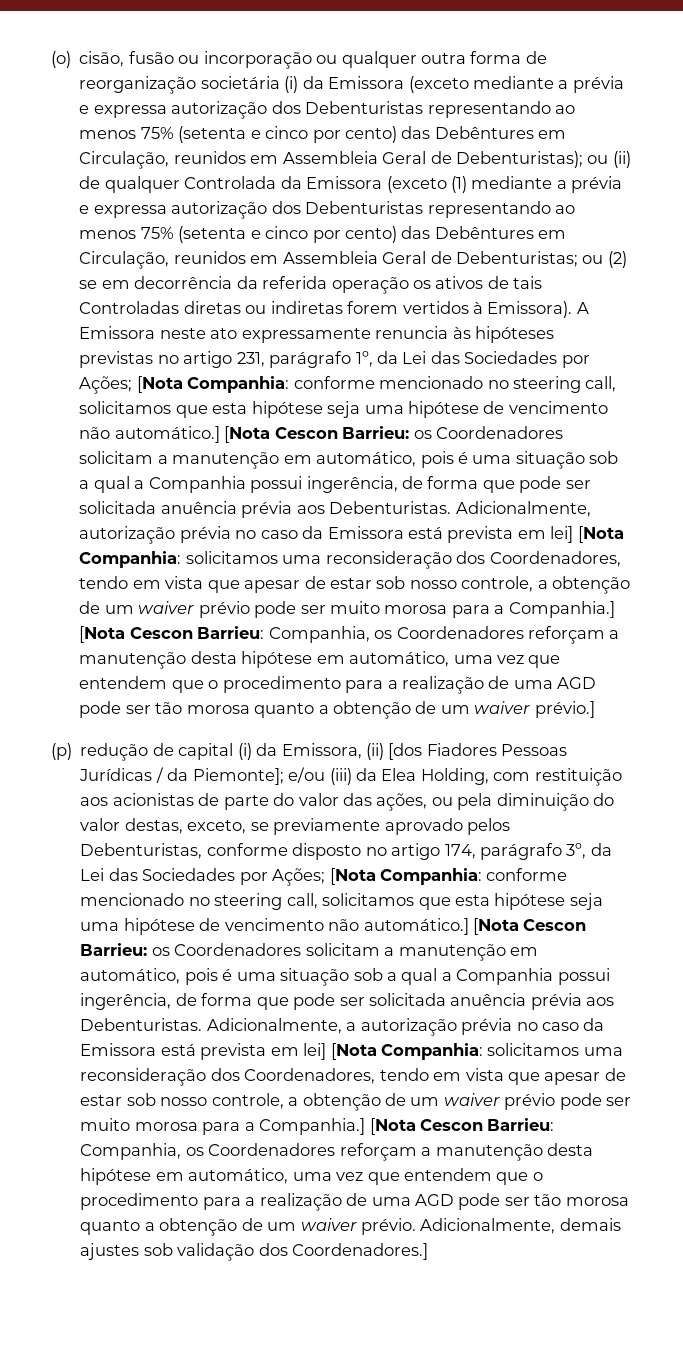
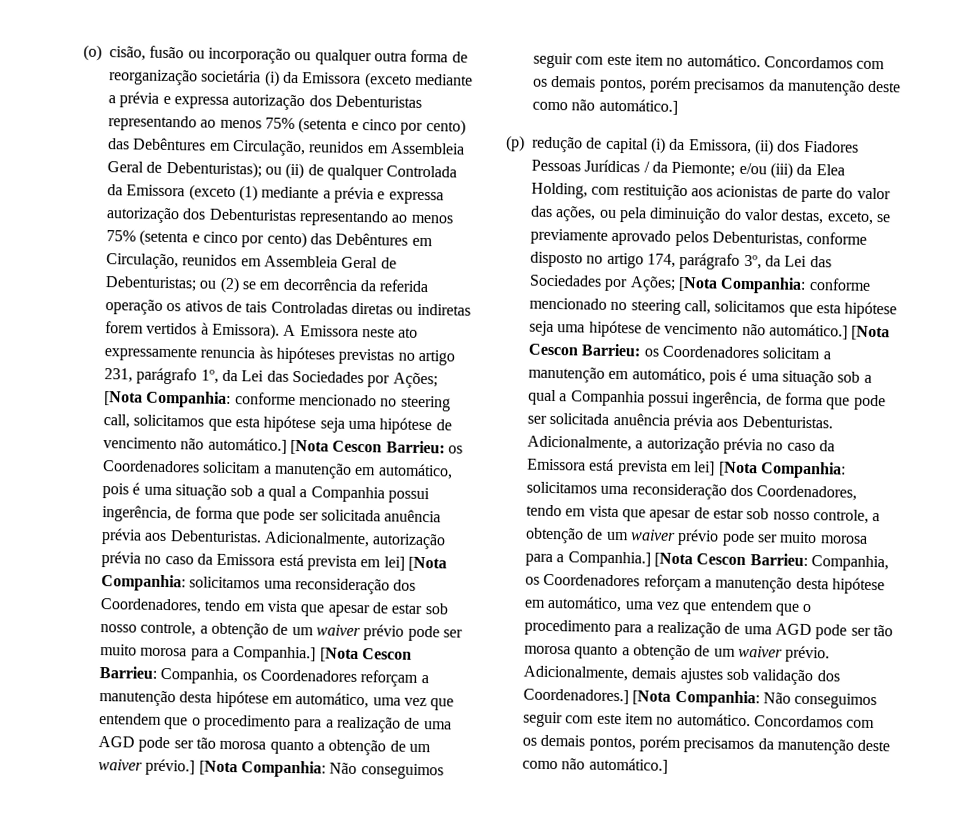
- [Nota Cescon Barrieu: Companhia, os Coordenadores reforçam a manutenção desta hipótese em automático, uma vez que entendem que o procedimento para a realização de uma AGD pode ser tão morosa quanto a obtenção de um waiver prévio.]
+ [Nota Cescon Barrieu: Companhia, os Coordenadores reforçam a manutenção desta hipótese em automático, uma vez que entendem que o procedimento para a realização de uma AGD pode ser tão morosa quanto a obtenção de um waiver prévio.] [Nota Companhia: Não conseguimos seguir com este item no automático. Concordamos com os demais pontos, porém precisamos da manutenção deste como não automático.]
- (p) redução de capital (i) da Emissora, (ii) [dos Fiadores Pessoas Jurídicas / da Piemonte];
+ (p) redução de capital (i) da Emissora, (ii) dos Fiadores Pessoas Jurídicas / da Piemonte;
- Adicionalmente, demais ajustes sob validação dos Coordenadores.]
+ Adicionalmente, demais ajustes sob validação dos Coordenadores.] [Nota Companhia: Não conseguimos seguir com este item no automático. Concordamos com os demais pontos, porém precisamos da manutenção deste como não automático.]

